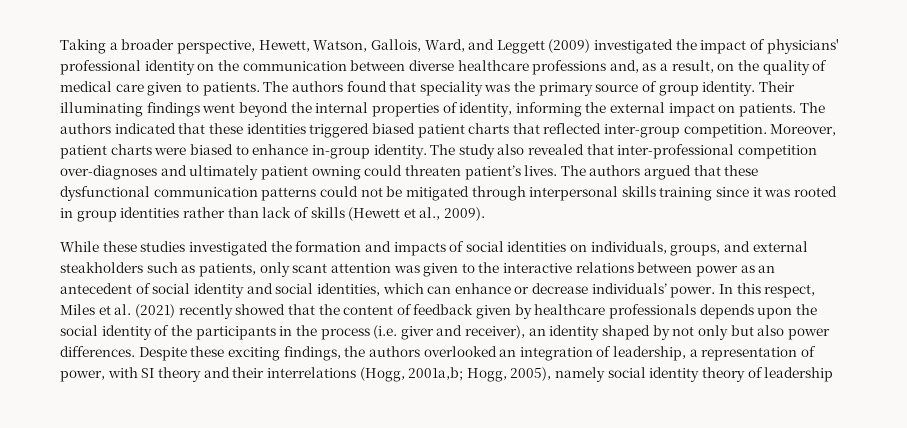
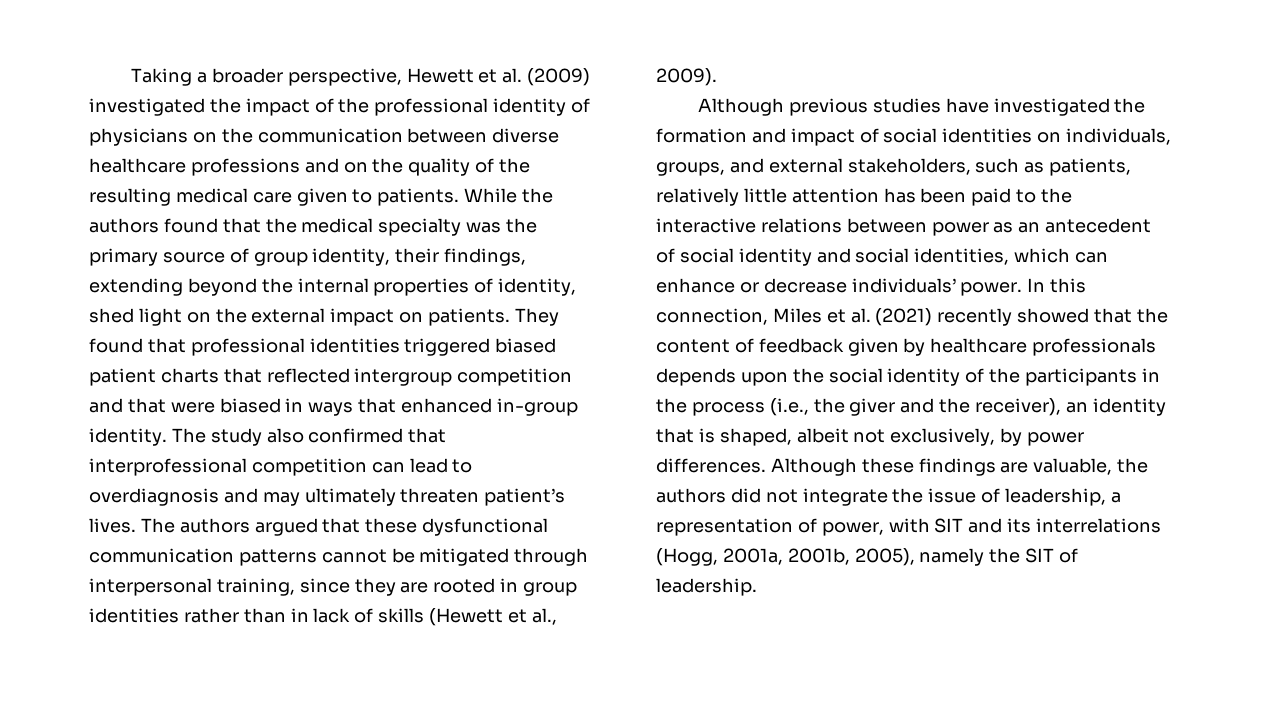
- Taking a broader perspective, Hewett, Watson, Gallois, Ward, and Leggett (2009) investigated the impact of physicians' professional identity on the communication between diverse healthcare professions and, as a result, on the quality of medical care given to patients.
+ Taking a broader perspective, Hewett et al. (2009) investigated the impact of the professional identity of physicians on the communication between diverse healthcare professions and on the quality of the resulting medical care given to patients.
- The authors found that speciality was the primary source of group identity. Their illuminating findings went beyond the internal properties of identity, informing the external impact on patients.
+ While the authors found that the medical specialty was the primary source of group identity, their findings, extending beyond the internal properties of identity, shed light on the external impact on patients.
- The authors indicated that these identities triggered biased patient charts that reflected inter-group competition. Moreover, patient charts were biased to enhance in-group identity.
+ They found that professional identities triggered biased patient charts that reflected intergroup competition and that were biased in ways that enhanced in-group identity.
- The study also revealed that inter-professional competition over-diagnoses and ultimately patient owning could threaten patient’s lives.
+ The study also confirmed that interprofessional competition can lead to overdiagnosis and may ultimately threaten patient’s lives.
- The authors argued that these dysfunctional communication patterns could not be mitigated through interpersonal skills training since it was rooted in group identities rather than lack of skills (Hewett et al., 2009).
+ The authors argued that these dysfunctional communication patterns cannot be mitigated through interpersonal training, since they are rooted in group identities rather than in lack of skills (Hewett et al., 2009).
- While these studies investigated the formation and impacts of social identities on individuals, groups, and external steakholders such as patients, only scant attention was given to the interactive relations between power as an antecedent of social identity and social identities, which can enhance or decrease individuals’ power.
+ Although previous studies have investigated the formation and impact of social identities on individuals, groups, and external stakeholders, such as patients, relatively little attention has been paid to the interactive relations between power as an antecedent of social identity and social identities, which can enhance or decrease individuals’ power.
- In this respect, Miles et al. (2021) recently showed that the content of feedback given by healthcare professionals depends upon the social identity of the participants in the process (i.e. giver and receiver), an identity shaped by not only but also power differences. Despite these exciting findings, the authors overlooked an integration of leadership, a representation of power, with SI theory and their interrelations (Hogg, 2001a,b; Hogg, 2005), namely social identity theory of leadership
+ In this connection, Miles et al. (2021) recently showed that the content of feedback given by healthcare professionals depends upon the social identity of the participants in the process (i.e., the giver and the receiver), an identity that is shaped, albeit not exclusively, by power differences. Although these findings are valuable, the authors did not integrate the issue of leadership, a representation of power, with SIT and its interrelations (Hogg, 2001a, 2001b, 2005), namely the SIT of leadership.

